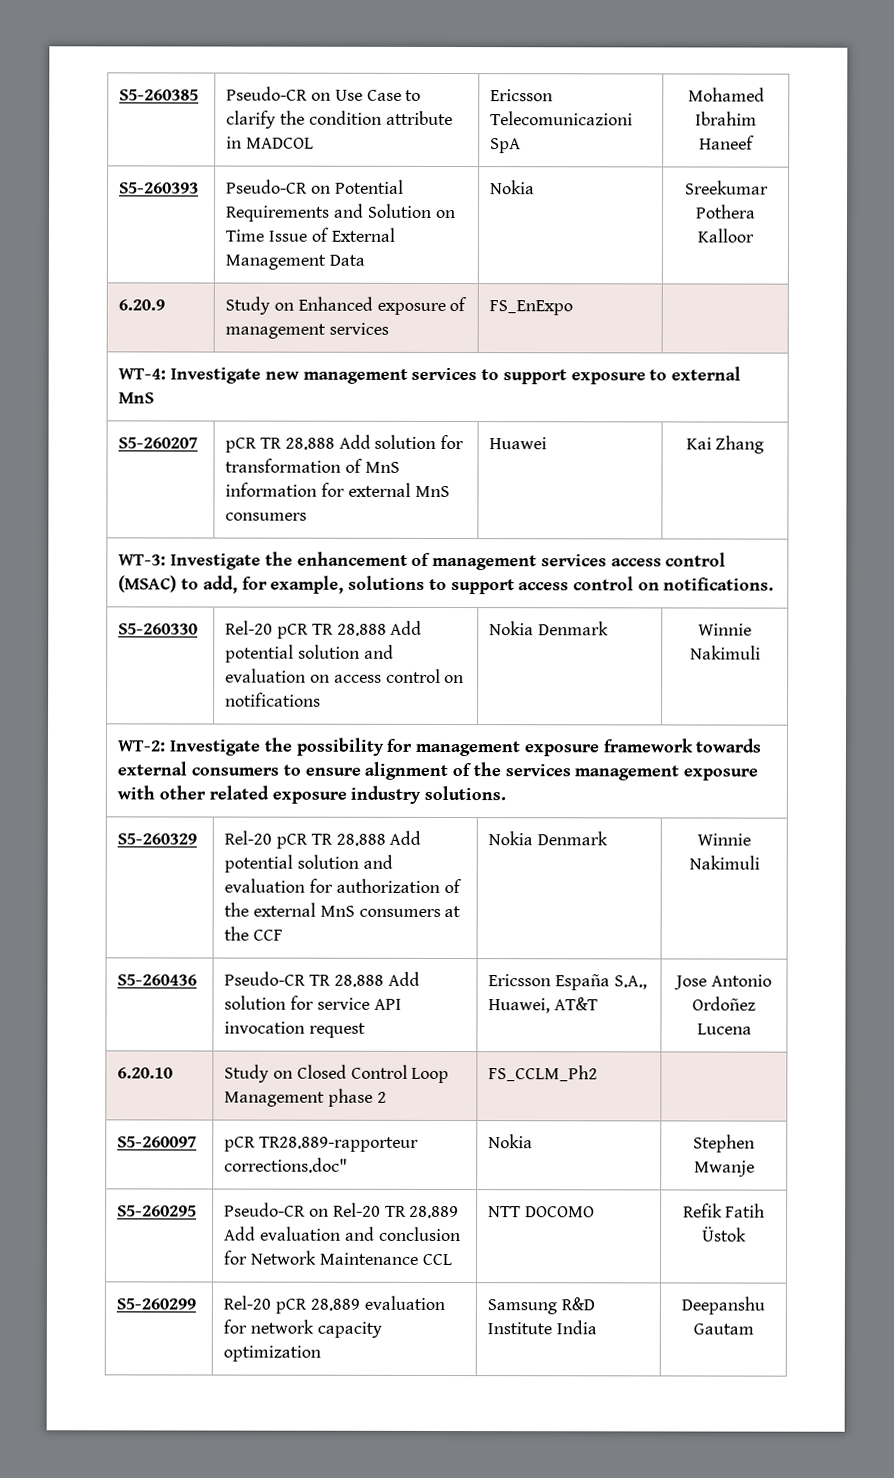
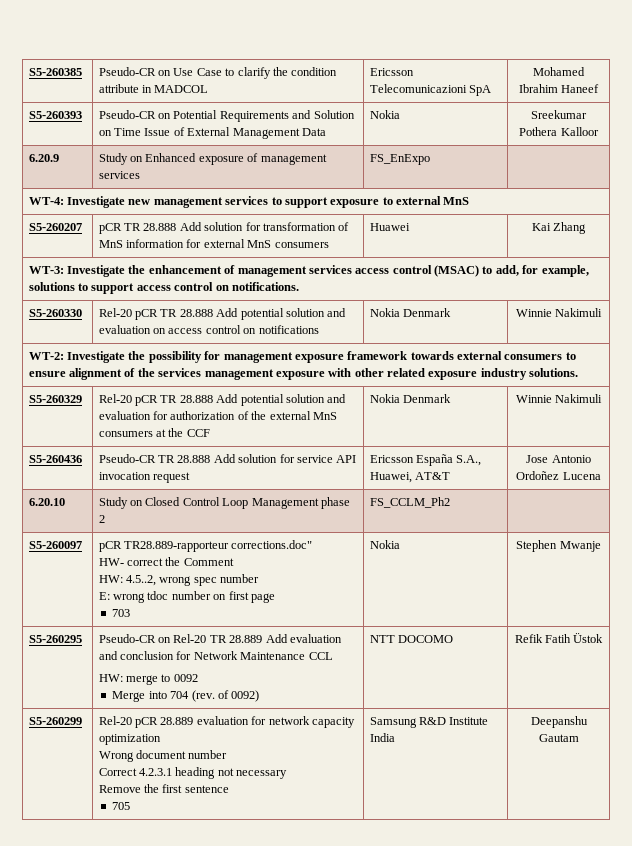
- S5-260097 | pCR TR28.889-rapporteur corrections.doc" | Nokia | Stephen Mwanje
+ S5-260097 | pCR TR28.889-rapporteur corrections.doc"
+ HW- correct the Comment
+ HW: 4.5..2, wrong spec number
+ E: wrong tdoc number on first page
+ 703 | Nokia | Stephen Mwanje
- S5-260295 | Pseudo-CR on Rel-20 TR 28.889 Add evaluation and conclusion for Network Maintenance CCL | NTT DOCOMO | Refik Fatih Üstok
+ S5-260295 | Pseudo-CR on Rel-20 TR 28.889 Add evaluation and conclusion for Network Maintenance CCL
+ HW: merge to 0092
+ Merge into 704 (rev. of 0092) | NTT DOCOMO | Refik Fatih Üstok
- S5-260299 | Rel-20 pCR 28.889 evaluation for network capacity optimization | Samsung R&D Institute India | Deepanshu Gautam
+ S5-260299 | Rel-20 pCR 28.889 evaluation for network capacity optimization
+ Wrong document number
+ Correct 4.2.3.1 heading not necessary
+ Remove the first sentence
+ 705 | Samsung R&D Institute India | Deepanshu Gautam

